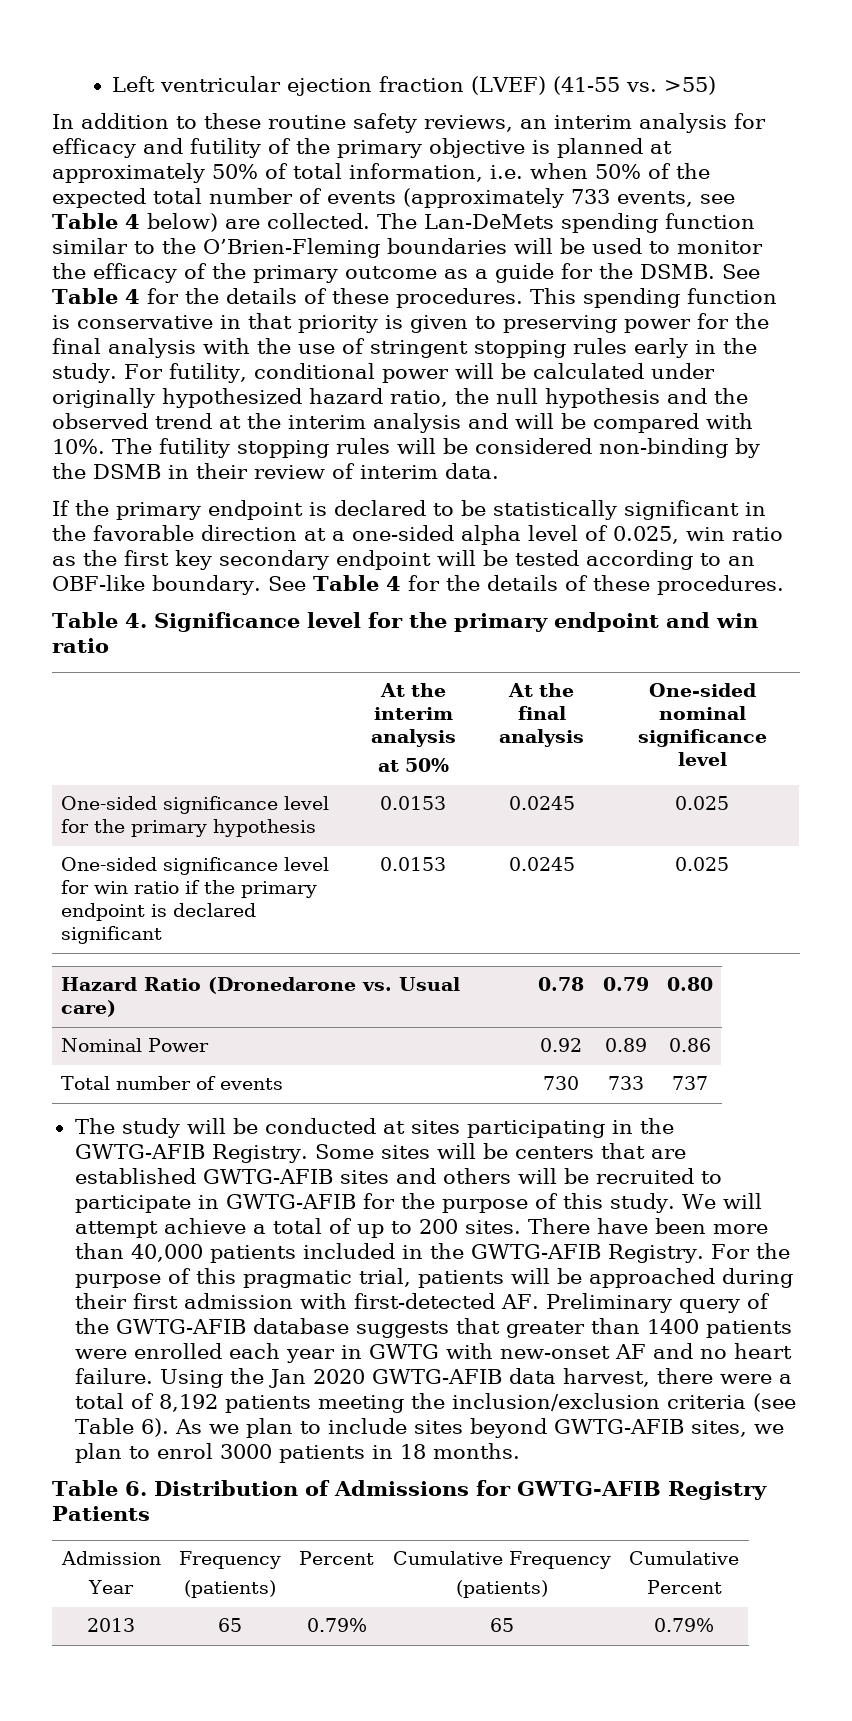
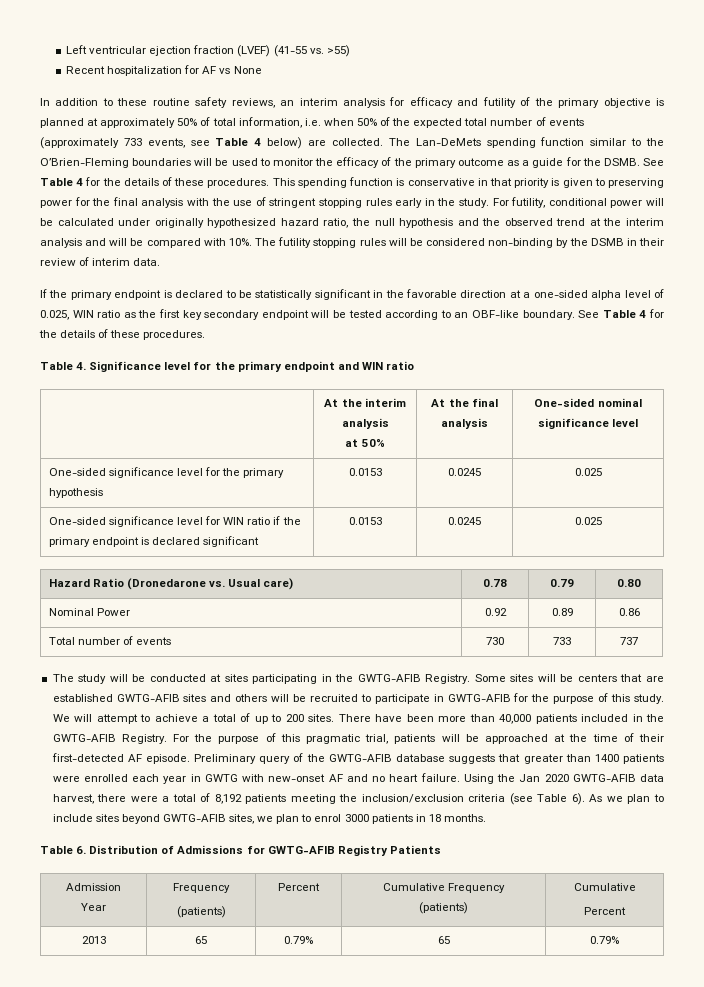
+ Recent hospitalization for AF vs None
- If the primary endpoint is declared to be statistically significant in the favorable direction at a one-sided alpha level of 0.025, win ratio as the first key secondary endpoint will be tested according to an OBF-like boundary.
+ If the primary endpoint is declared to be statistically significant in the favorable direction at a one-sided alpha level of 0.025, WIN ratio as the first key secondary endpoint will be tested according to an OBF-like boundary.
- Table 4. Significance level for the primary endpoint and win ratio
+ Table 4. Significance level for the primary endpoint and WIN ratio
- One-sided significance level for win ratio if the primary endpoint is declared significant | 0.0153 | 0.0245 | 0.025
+ One-sided significance level for WIN ratio if the primary endpoint is declared significant | 0.0153 | 0.0245 | 0.025
- We will attempt achieve a total of up to 200 sites.
+ We will attempt to achieve a total of up to 200 sites.
- For the purpose of this pragmatic trial, patients will be approached during their first admission with first-detected AF. Preliminary query of the GWTG-AFIB database suggests that greater than 1400 patients were enrolled each year in GWTG with new-onset AF and no heart failure.
+ For the purpose of this pragmatic trial, patients will be approached at the time of their first-detected AF episode. Preliminary query of the GWTG-AFIB database suggests that greater than 1400 patients were enrolled each year in GWTG with new-onset AF and no heart failure.

